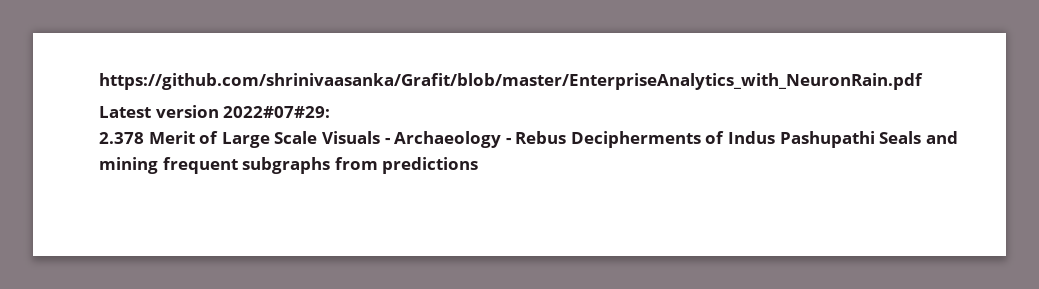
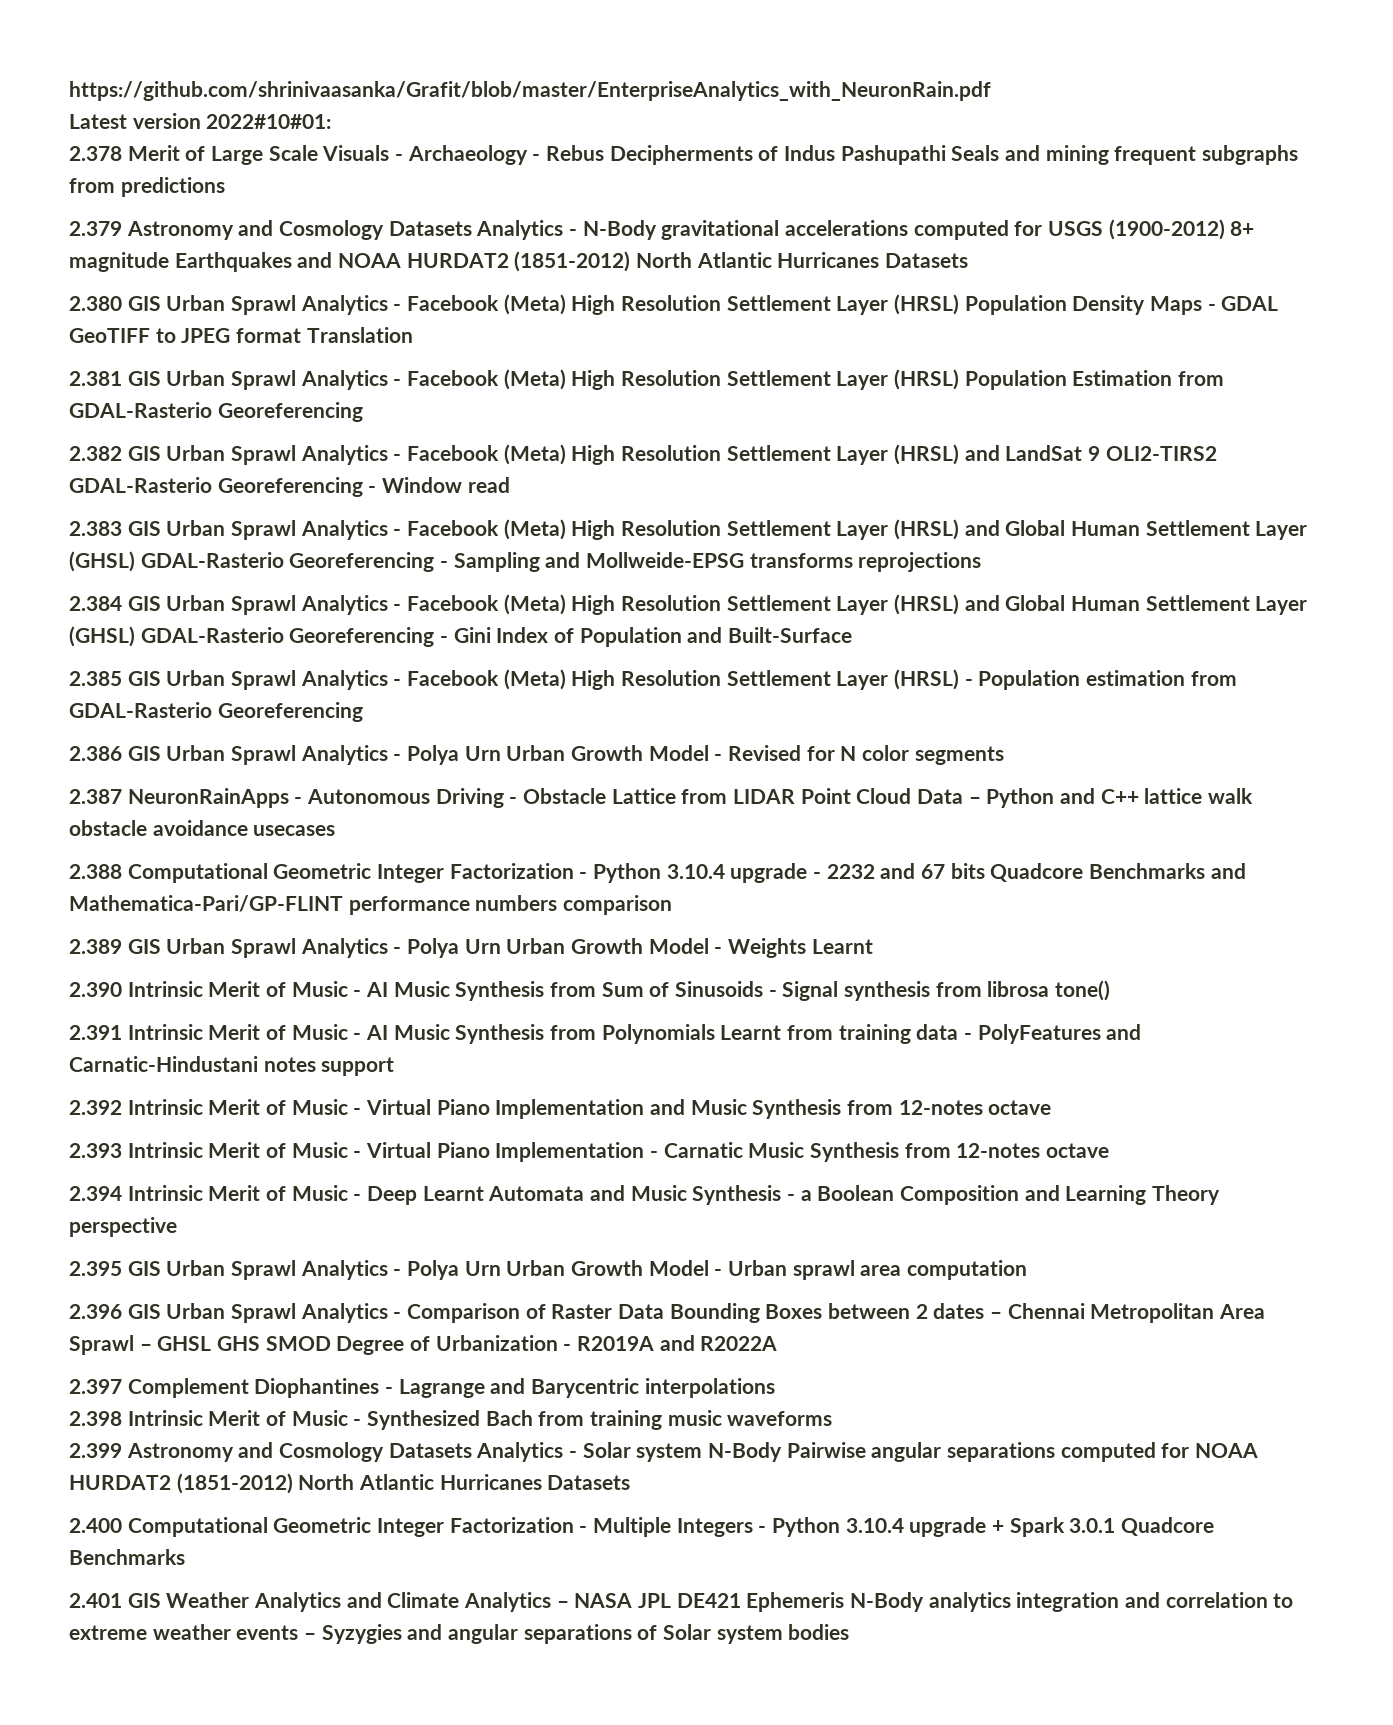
- Latest version 2022#07#29:
+ Latest version 2022#10#01:
+ 2.379 Astronomy and Cosmology Datasets Analytics - N-Body gravitational accelerations computed for USGS (1900-2012) 8+ magnitude Earthquakes and NOAA HURDAT2 (1851-2012) North Atlantic Hurricanes Datasets
+ 2.380 GIS Urban Sprawl Analytics - Facebook (Meta) High Resolution Settlement Layer (HRSL) Population Density Maps - GDAL GeoTIFF to JPEG format Translation
+ 2.381 GIS Urban Sprawl Analytics - Facebook (Meta) High Resolution Settlement Layer (HRSL) Population Estimation from GDAL-Rasterio Georeferencing
+ 2.382 GIS Urban Sprawl Analytics - Facebook (Meta) High Resolution Settlement Layer (HRSL) and LandSat 9 OLI2-TIRS2 GDAL-Rasterio Georeferencing - Window read
+ 2.383 GIS Urban Sprawl Analytics - Facebook (Meta) High Resolution Settlement Layer (HRSL) and Global Human Settlement Layer (GHSL) GDAL-Rasterio Georeferencing - Sampling and Mollweide-EPSG transforms reprojections
+ 2.384 GIS Urban Sprawl Analytics - Facebook (Meta) High Resolution Settlement Layer (HRSL) and Global Human Settlement Layer (GHSL) GDAL-Rasterio Georeferencing - Gini Index of Population and Built-Surface
+ 2.385 GIS Urban Sprawl Analytics - Facebook (Meta) High Resolution Settlement Layer (HRSL) - Population estimation from GDAL-Rasterio Georeferencing
+ 2.386 GIS Urban Sprawl Analytics - Polya Urn Urban Growth Model - Revised for N color segments
+ 2.387 NeuronRainApps - Autonomous Driving - Obstacle Lattice from LIDAR Point Cloud Data – Python and C++ lattice walk obstacle avoidance usecases
+ 2.388 Computational Geometric Integer Factorization - Python 3.10.4 upgrade - 2232 and 67 bits Quadcore Benchmarks and Mathematica-Pari/GP-FLINT performance numbers comparison
+ 2.389 GIS Urban Sprawl Analytics - Polya Urn Urban Growth Model - Weights Learnt
+ 2.390 Intrinsic Merit of Music - AI Music Synthesis from Sum of Sinusoids - Signal synthesis from librosa tone()
+ 2.391 Intrinsic Merit of Music - AI Music Synthesis from Polynomials Learnt from training data - PolyFeatures and Carnatic-Hindustani notes support
+ 2.392 Intrinsic Merit of Music - Virtual Piano Implementation and Music Synthesis from 12-notes octave
+ 2.393 Intrinsic Merit of Music - Virtual Piano Implementation - Carnatic Music Synthesis from 12-notes octave
+ 2.394 Intrinsic Merit of Music - Deep Learnt Automata and Music Synthesis - a Boolean Composition and Learning Theory perspective
+ 2.395 GIS Urban Sprawl Analytics - Polya Urn Urban Growth Model - Urban sprawl area computation
+ 2.396 GIS Urban Sprawl Analytics - Comparison of Raster Data Bounding Boxes between 2 dates – Chennai Metropolitan Area Sprawl – GHSL GHS SMOD Degree of Urbanization - R2019A and R2022A
+ 2.397 Complement Diophantines - Lagrange and Barycentric interpolations
+ 2.398 Intrinsic Merit of Music - Synthesized Bach from training music waveforms
+ 2.399 Astronomy and Cosmology Datasets Analytics - Solar system N-Body Pairwise angular separations computed for NOAA HURDAT2 (1851-2012) North Atlantic Hurricanes Datasets
+ 2.400 Computational Geometric Integer Factorization - Multiple Integers - Python 3.10.4 upgrade + Spark 3.0.1 Quadcore Benchmarks
+ 2.401 GIS Weather Analytics and Climate Analytics – NASA JPL DE421 Ephemeris N-Body analytics integration and correlation to extreme weather events – Syzygies and angular separations of Solar system bodies

